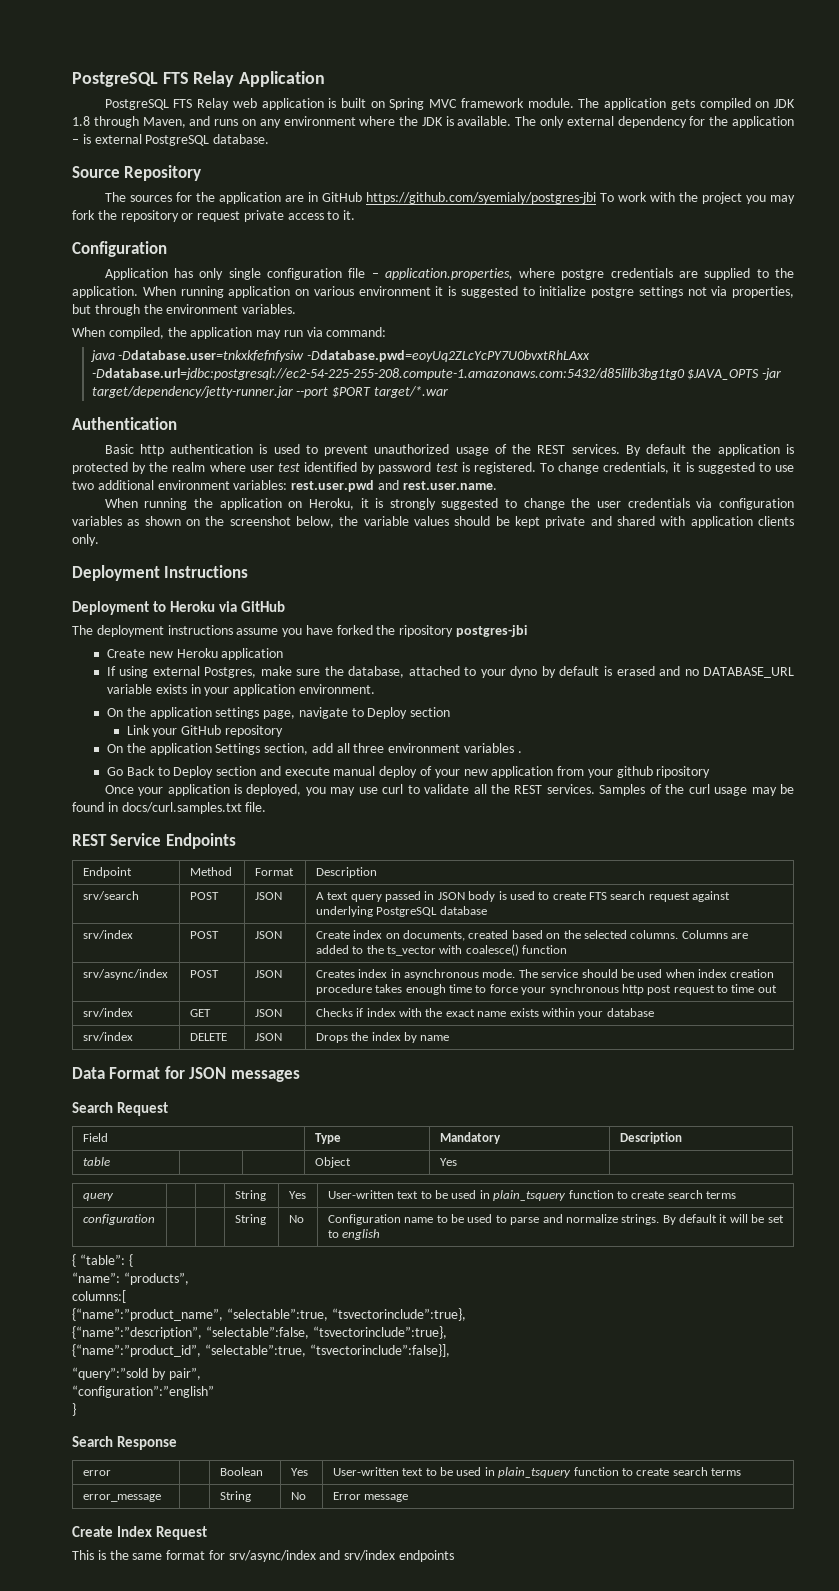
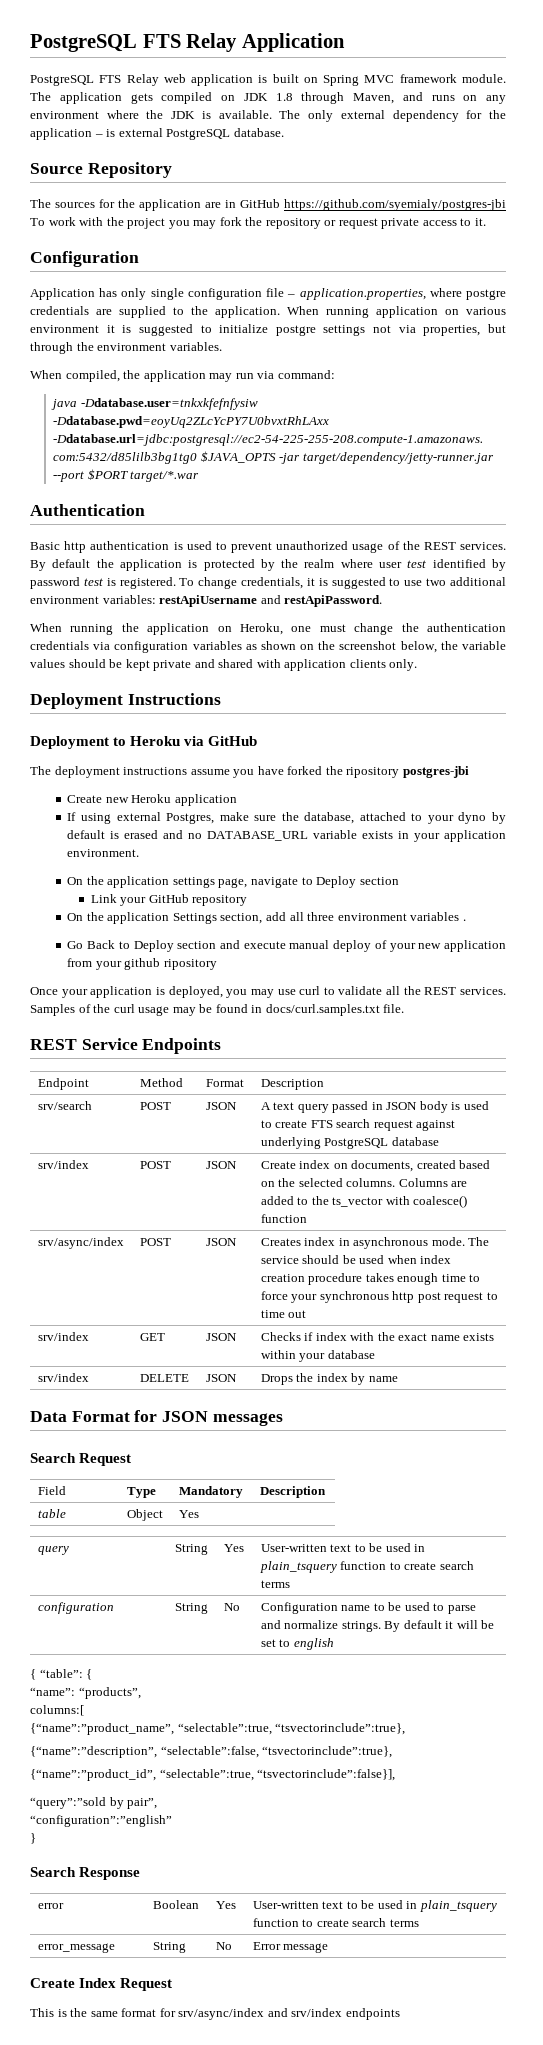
- To change credentials, it is suggested to use two additional environment variables: rest.user.pwd and rest.user.name.
+ To change credentials, it is suggested to use two additional environment variables: restApiUsername and restApiPassword.
- When running the application on Heroku, it is strongly suggested to change the user credentials via configuration variables as shown on the screenshot below, the variable values should be kept private and shared with application clients only.
+ When running the application on Heroku, one must change the authentication credentials via configuration variables as shown on the screenshot below, the variable values should be kept private and shared with application clients only.

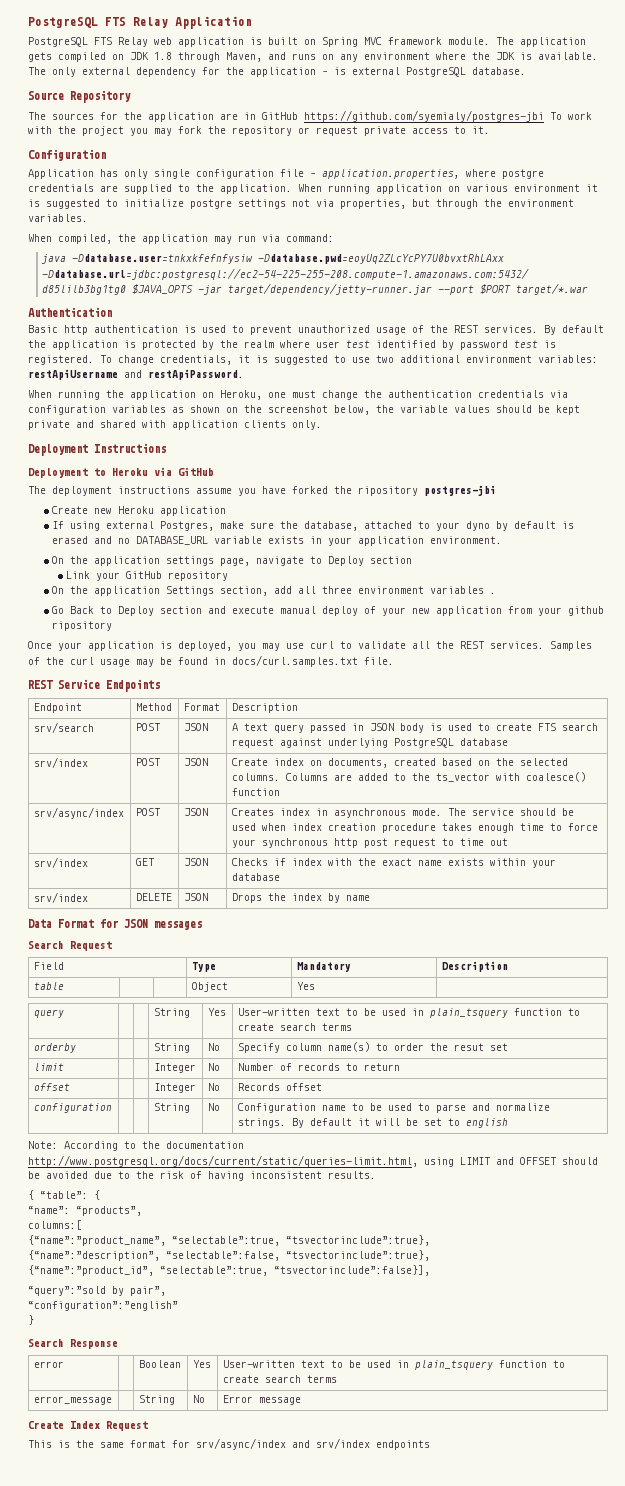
+ orderby | | | String | No | Specify column name(s) to order the resut set
+ limit | | | Integer | No | Number of records to return
+ offset | | | Integer | No | Records offset
+ Note: According to the documentation http://www.postgresql.org/docs/current/static/queries-limit.html, using LIMIT and OFFSET should be avoided due to the risk of having inconsistent results.

